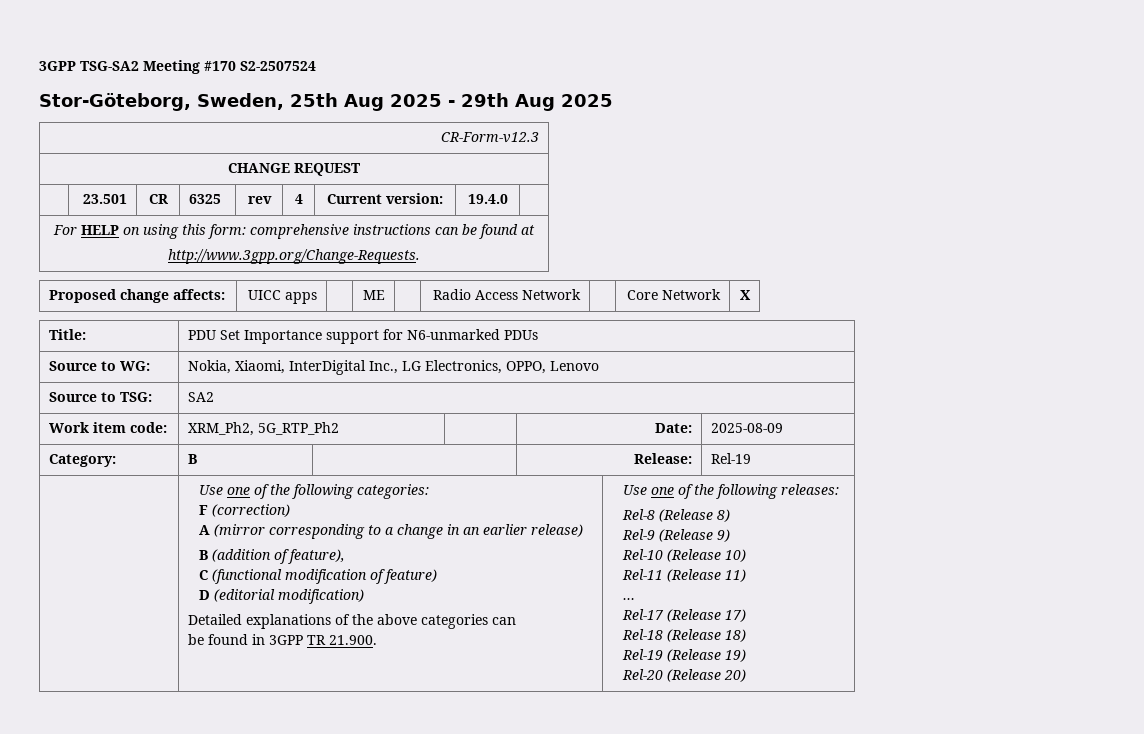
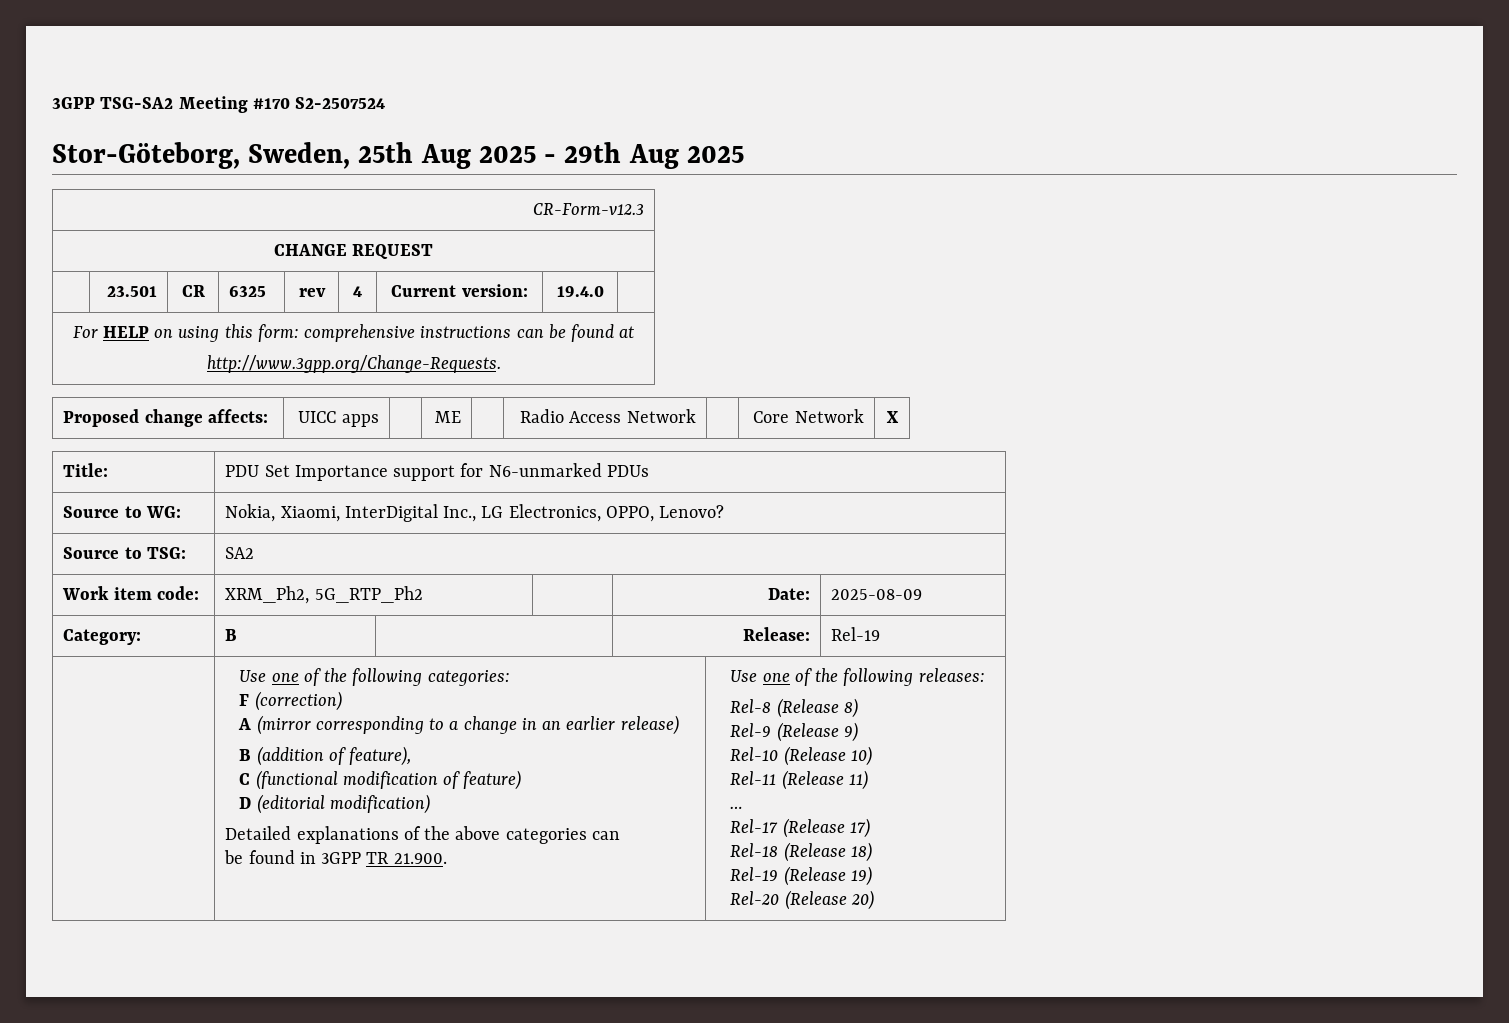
- Source to WG: | Nokia, Xiaomi, InterDigital Inc., LG Electronics, OPPO, Lenovo
+ Source to WG: | Nokia, Xiaomi, InterDigital Inc., LG Electronics, OPPO, Lenovo?

